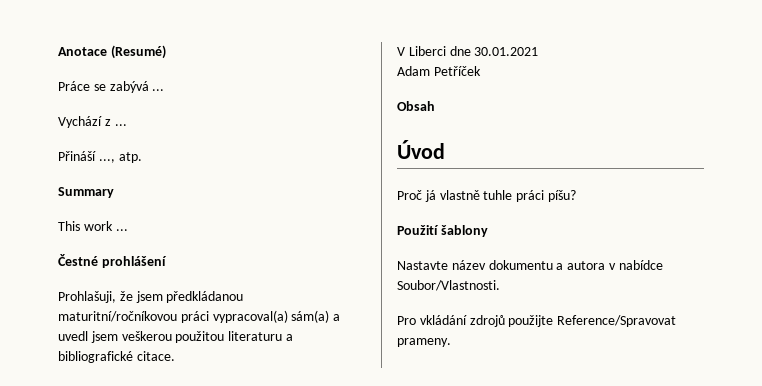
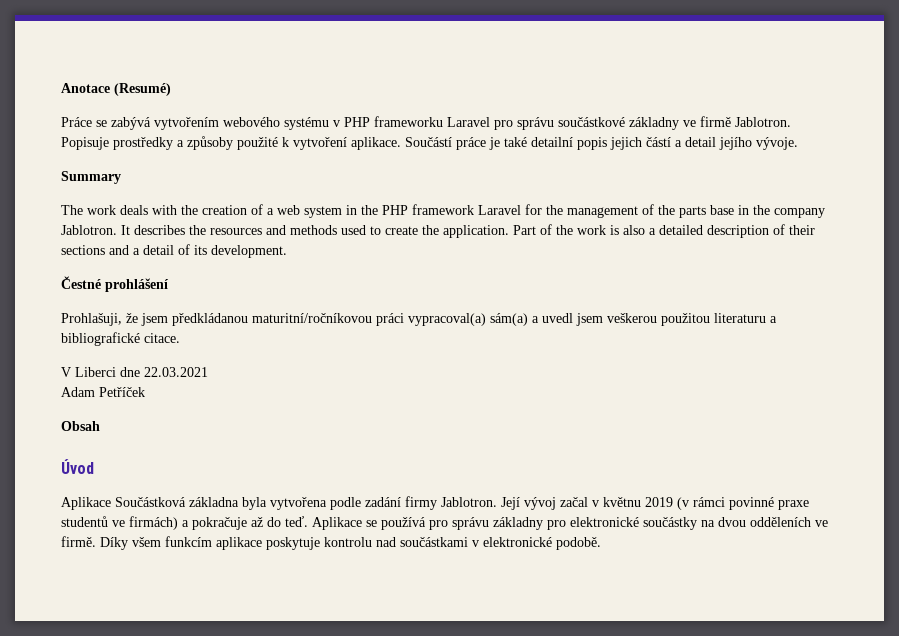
- Práce se zabývá ...
- Vychází z ...
- Přináší ..., atp.
+ Práce se zabývá vytvořením webového systému v PHP frameworku Laravel pro správu součástkové základny ve firmě Jablotron. Popisuje prostředky a způsoby použité k vytvoření aplikace. Součástí práce je také detailní popis jejich částí a detail jejího vývoje.
  Summary
- This work ...
+ The work deals with the creation of a web system in the PHP framework Laravel for the management of the parts base in the company Jablotron. It describes the resources and methods used to create the application. Part of the work is also a detailed description of their sections and a detail of its development.
- V Liberci dne 30.01.2021
+ V Liberci dne 22.03.2021
- Proč já vlastně tuhle práci píšu?
- Použití šablony
- Nastavte název dokumentu a autora v nabídce Soubor/Vlastnosti.
- Pro vkládání zdrojů použijte Reference/Spravovat prameny.
+ Aplikace Součástková základna byla vytvořena podle zadání firmy Jablotron. Její vývoj začal v květnu 2019 (v rámci povinné praxe studentů ve firmách) a pokračuje až do teď. Aplikace se používá pro správu základny pro elektronické součástky na dvou odděleních ve firmě. Díky všem funkcím aplikace poskytuje kontrolu nad součástkami v elektronické podobě.

